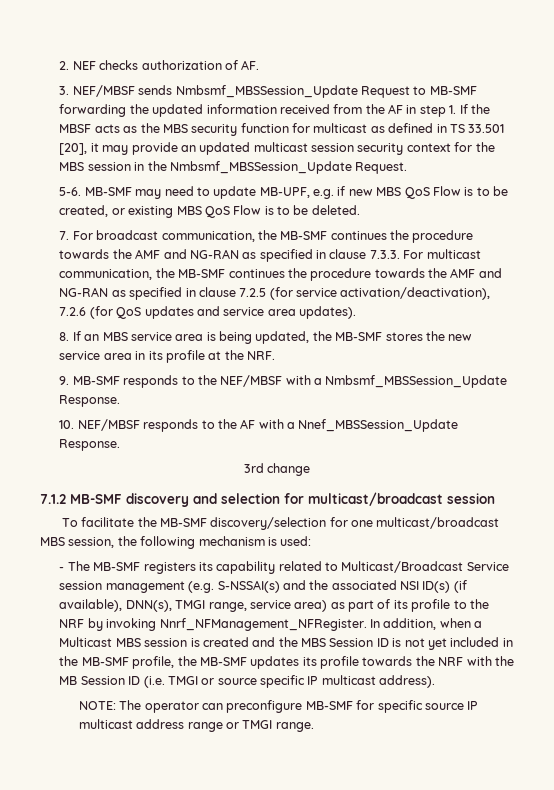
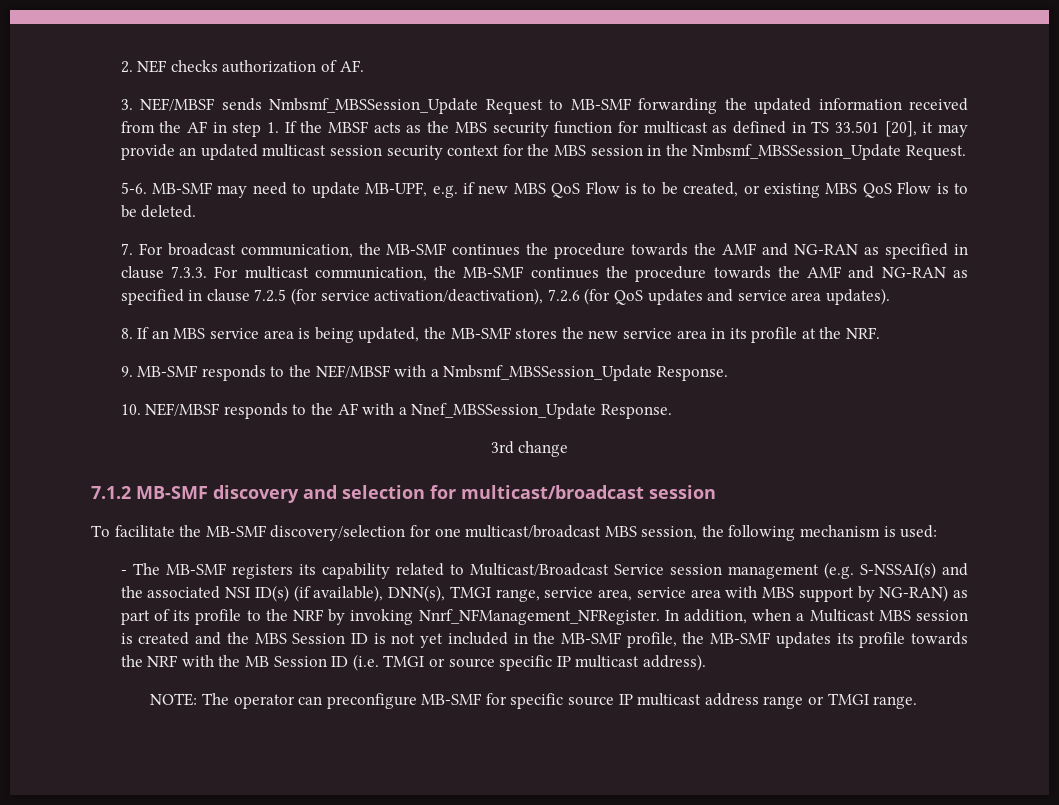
- - The MB-SMF registers its capability related to Multicast/Broadcast Service session management (e.g. S-NSSAI(s) and the associated NSI ID(s) (if available), DNN(s), TMGI range, service area) as part of its profile to the NRF by invoking Nnrf_NFManagement_NFRegister.
+ - The MB-SMF registers its capability related to Multicast/Broadcast Service session management (e.g. S-NSSAI(s) and the associated NSI ID(s) (if available), DNN(s), TMGI range, service area, service area with MBS support by NG-RAN) as part of its profile to the NRF by invoking Nnrf_NFManagement_NFRegister.

